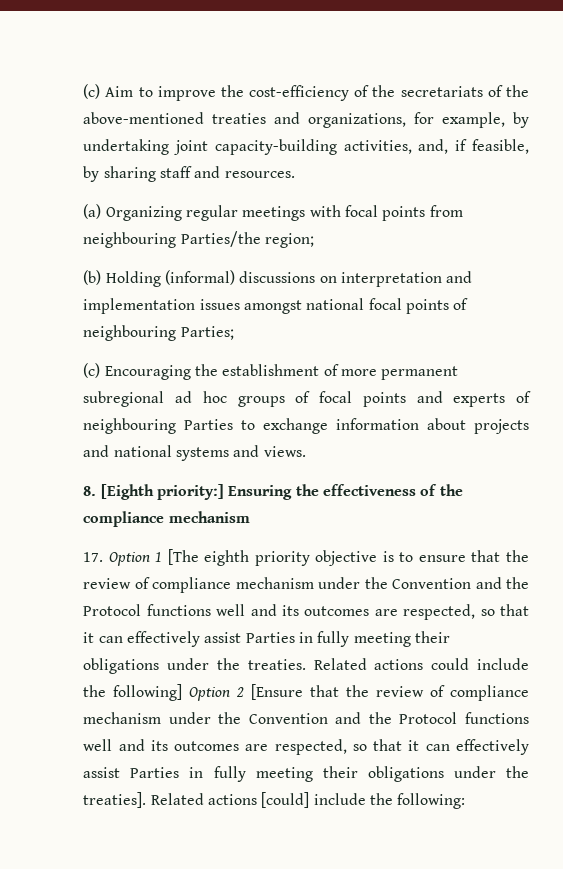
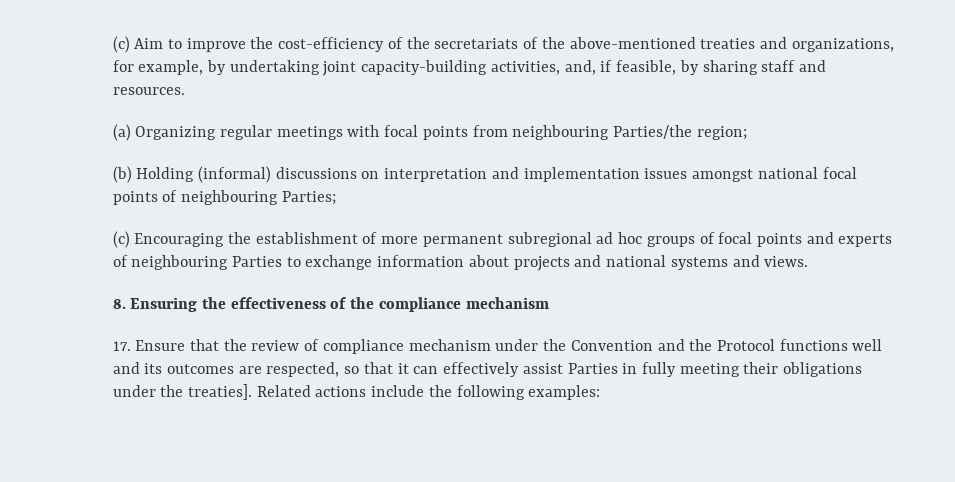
- 8. [Eighth priority:] Ensuring the effectiveness of the compliance mechanism
+ 8. Ensuring the effectiveness of the compliance mechanism
- 17. Option 1 [The eighth priority objective is to ensure that the review of compliance mechanism under the Convention and the Protocol functions well and its outcomes are respected, so that it can effectively assist Parties in fully meeting their obligations under the treaties. Related actions could include the following] Option 2 [Ensure that the review of compliance mechanism under the Convention and the Protocol functions well and its outcomes are respected, so that it can effectively assist Parties in fully meeting their obligations under the treaties].
+ 17. Ensure that the review of compliance mechanism under the Convention and the Protocol functions well and its outcomes are respected, so that it can effectively assist Parties in fully meeting their obligations under the treaties].
- Related actions [could] include the following:
+ Related actions include the following examples:

